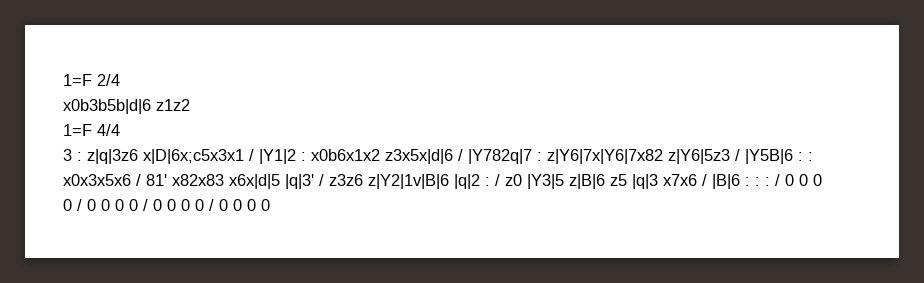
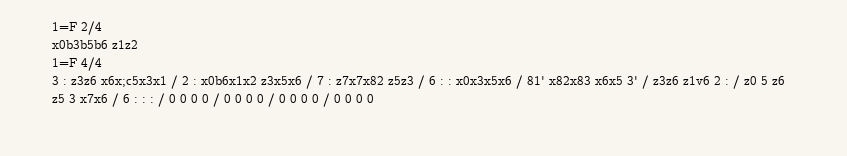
- x0b3b5b|d|6 z1z2
+ x0b3b5b6 z1z2
- 3 : z|q|3z6 x|D|6x;c5x3x1 / |Y1|2 : x0b6x1x2 z3x5x|d|6 / |Y782q|7 : z|Y6|7x|Y6|7x82 z|Y6|5z3 / |Y5B|6 : : x0x3x5x6 / 81' x82x83 x6x|d|5 |q|3' / z3z6 z|Y2|1v|B|6 |q|2 : / z0 |Y3|5 z|B|6 z5 |q|3 x7x6 / |B|6 : : : / 0 0 0 0 / 0 0 0 0 / 0 0 0 0 / 0 0 0 0
+ 3 : z3z6 x6x;c5x3x1 / 2 : x0b6x1x2 z3x5x6 / 7 : z7x7x82 z5z3 / 6 : : x0x3x5x6 / 81' x82x83 x6x5 3' / z3z6 z1v6 2 : / z0 5 z6 z5 3 x7x6 / 6 : : : / 0 0 0 0 / 0 0 0 0 / 0 0 0 0 / 0 0 0 0

